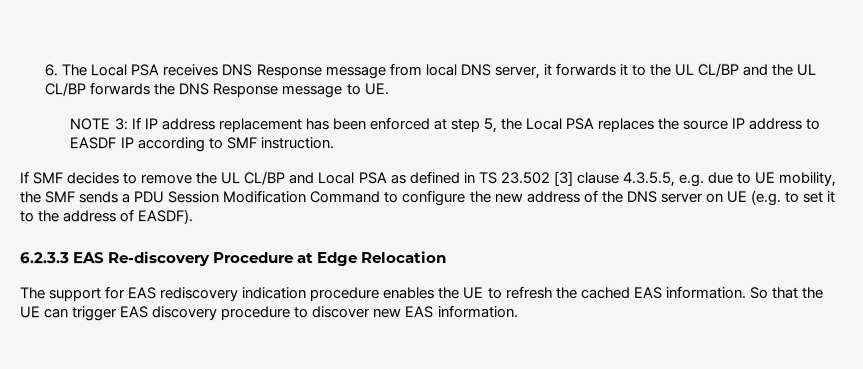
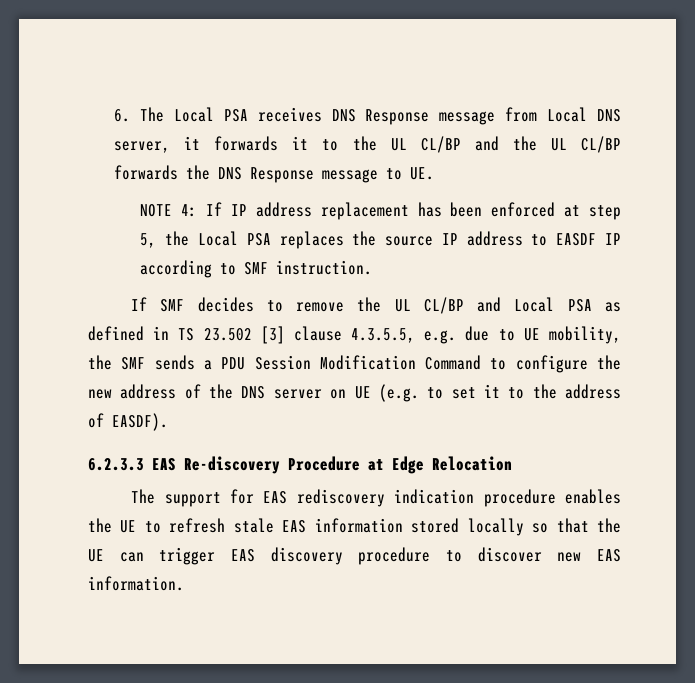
- 6. The Local PSA receives DNS Response message from local DNS server, it forwards it to the UL CL/BP and the UL CL/BP forwards the DNS Response message to UE.
+ 6. The Local PSA receives DNS Response message from Local DNS server, it forwards it to the UL CL/BP and the UL CL/BP forwards the DNS Response message to UE.
- NOTE 3: If IP address replacement has been enforced at step 5, the Local PSA replaces the source IP address to EASDF IP according to SMF instruction.
+ NOTE 4: If IP address replacement has been enforced at step 5, the Local PSA replaces the source IP address to EASDF IP according to SMF instruction.
- The support for EAS rediscovery indication procedure enables the UE to refresh the cached EAS information. So that the UE can trigger EAS discovery procedure to discover new EAS information.
+ The support for EAS rediscovery indication procedure enables the UE to refresh stale EAS information stored locally so that the UE can trigger EAS discovery procedure to discover new EAS information.

